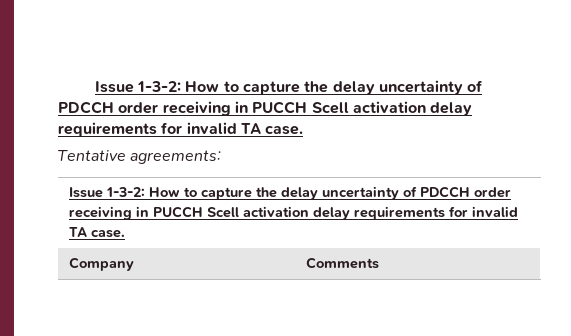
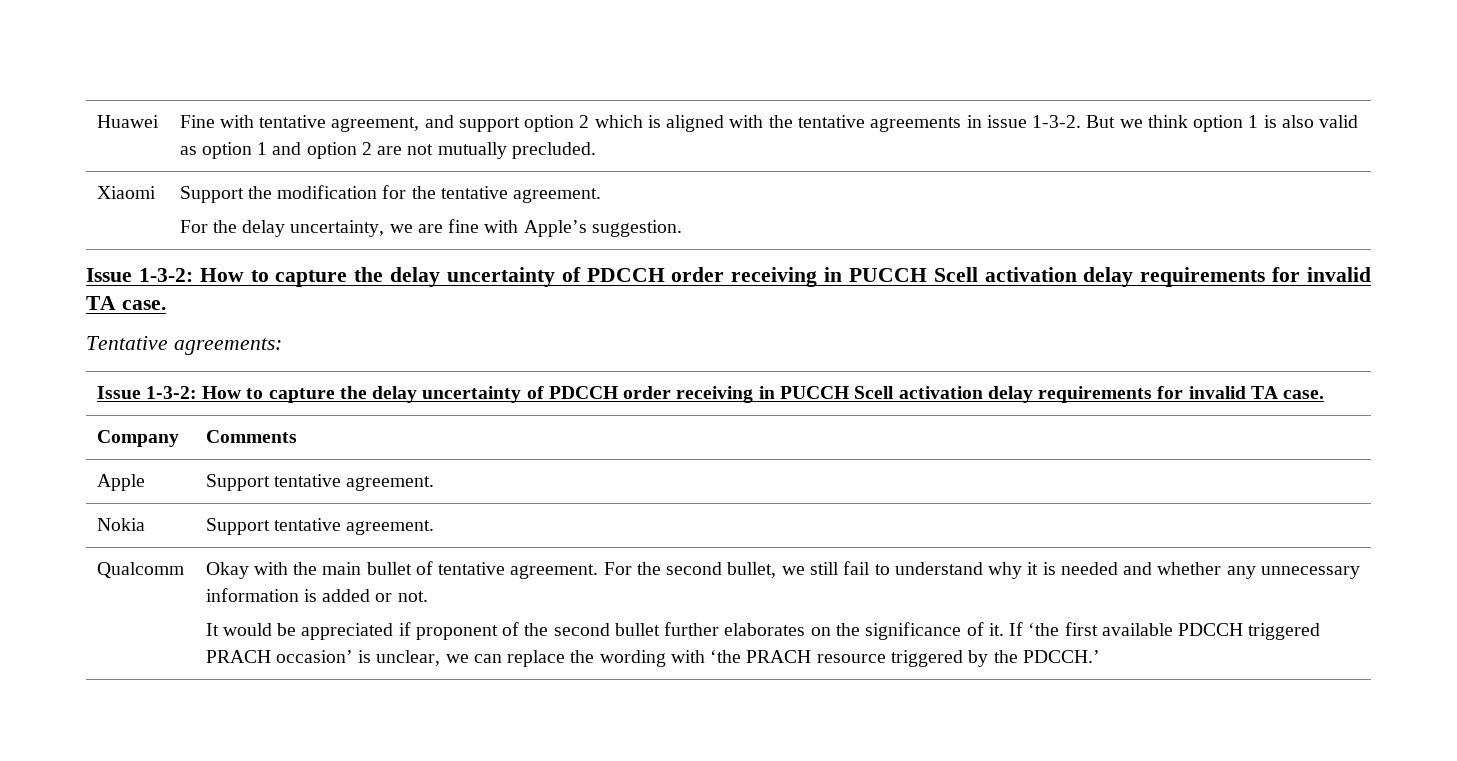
+ Huawei | Fine with tentative agreement, and support option 2 which is aligned with the tentative agreements in issue 1-3-2. But we think option 1 is also valid as option 1 and option 2 are not mutually precluded.
+ Xiaomi | Support the modification for the tentative agreement.
+ For the delay uncertainty, we are fine with Apple’s suggestion.
+ Apple | Support tentative agreement.
+ Nokia | Support tentative agreement.
+ Qualcomm | Okay with the main bullet of tentative agreement. For the second bullet, we still fail to understand why it is needed and whether any unnecessary information is added or not.
+ It would be appreciated if proponent of the second bullet further elaborates on the significance of it. If ‘the first available PDCCH triggered PRACH occasion’ is unclear, we can replace the wording with ‘the PRACH resource triggered by the PDCCH.’

